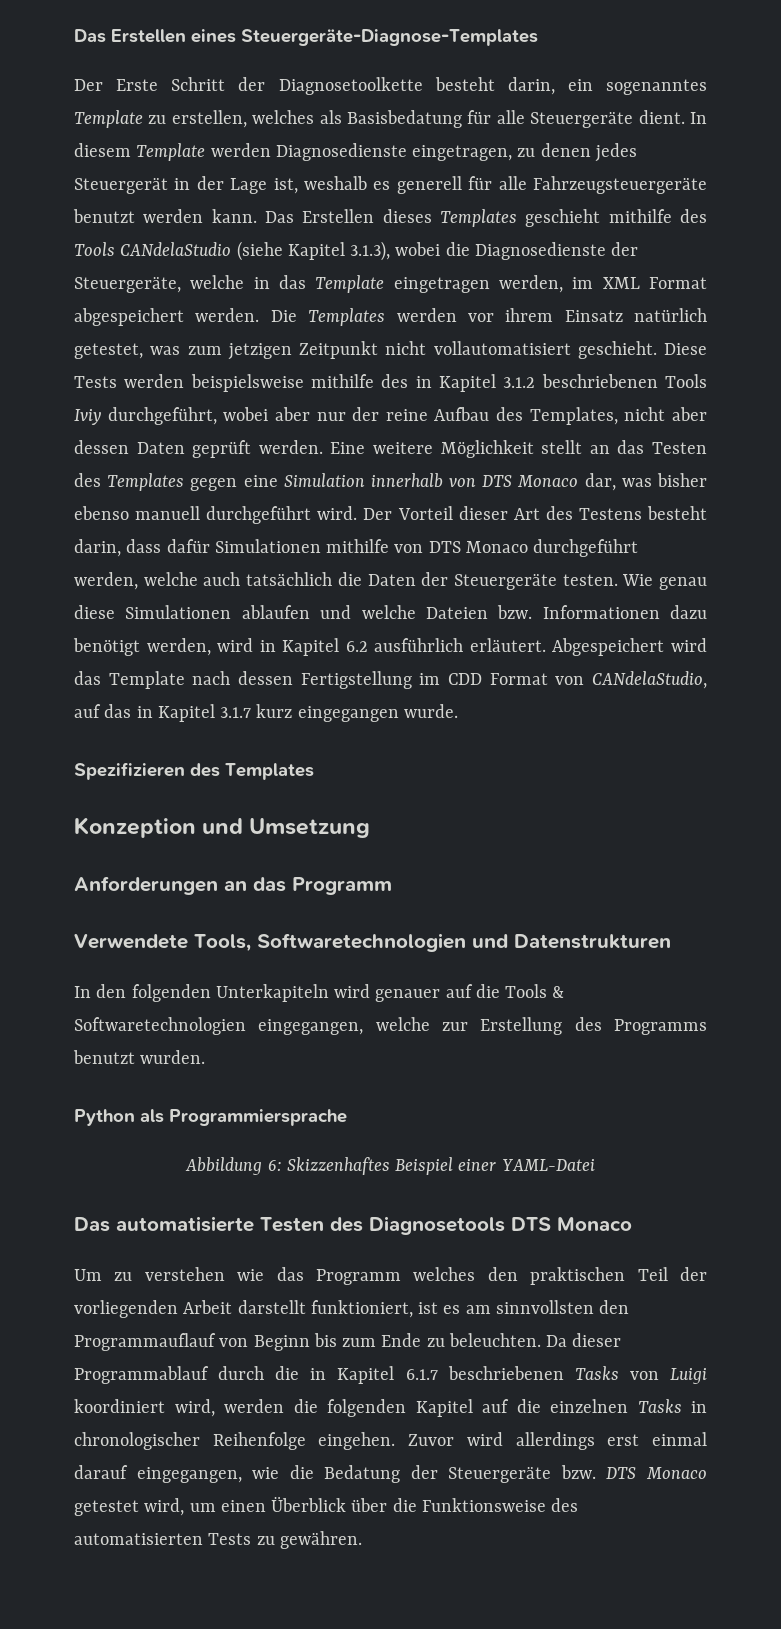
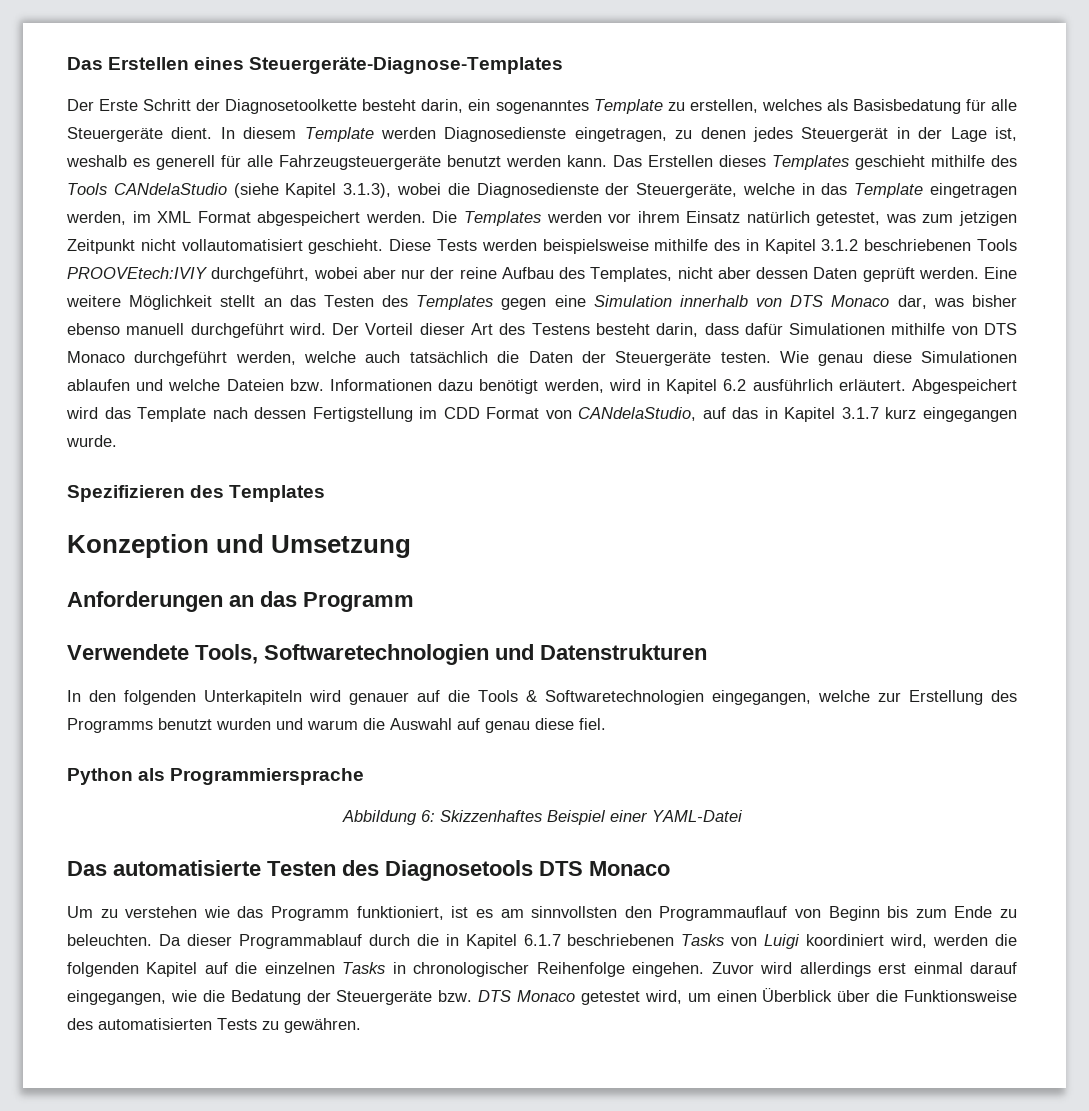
- Diese Tests werden beispielsweise mithilfe des in Kapitel 3.1.2 beschriebenen Tools Iviy durchgeführt, wobei aber nur der reine Aufbau des Templates, nicht aber dessen Daten geprüft werden.
+ Diese Tests werden beispielsweise mithilfe des in Kapitel 3.1.2 beschriebenen Tools PROOVEtech:IVIY durchgeführt, wobei aber nur der reine Aufbau des Templates, nicht aber dessen Daten geprüft werden.
- In den folgenden Unterkapiteln wird genauer auf die Tools & Softwaretechnologien eingegangen, welche zur Erstellung des Programms benutzt wurden.
+ In den folgenden Unterkapiteln wird genauer auf die Tools & Softwaretechnologien eingegangen, welche zur Erstellung des Programms benutzt wurden und warum die Auswahl auf genau diese fiel.
- Um zu verstehen wie das Programm welches den praktischen Teil der vorliegenden Arbeit darstellt funktioniert, ist es am sinnvollsten den Programmauflauf von Beginn bis zum Ende zu beleuchten.
+ Um zu verstehen wie das Programm funktioniert, ist es am sinnvollsten den Programmauflauf von Beginn bis zum Ende zu beleuchten.

